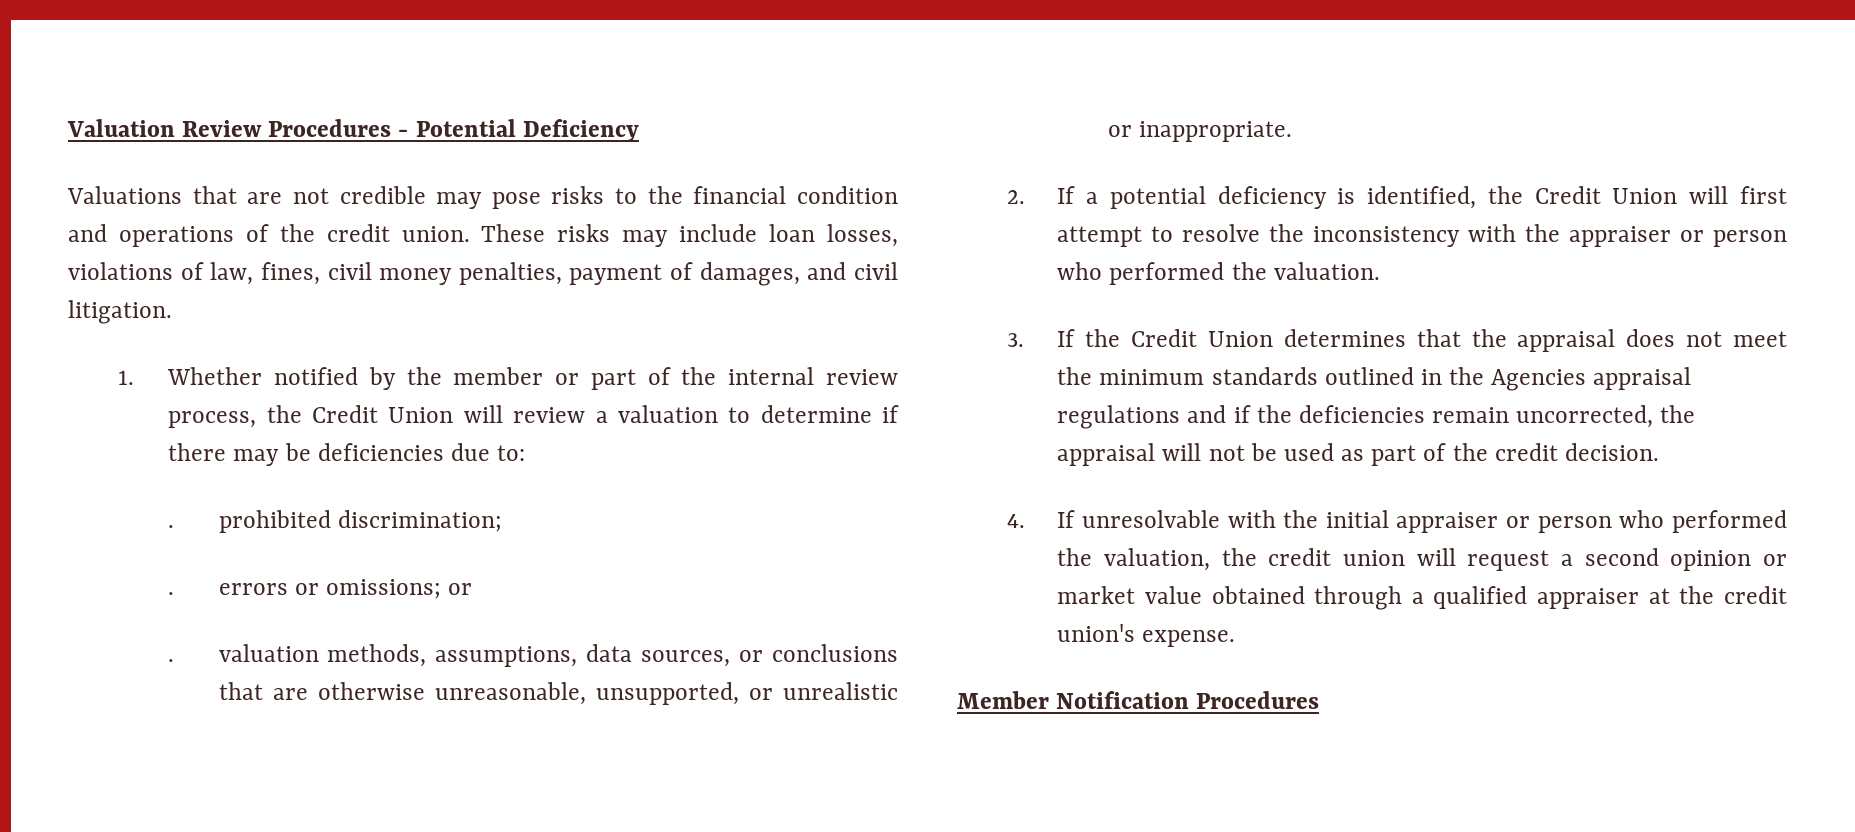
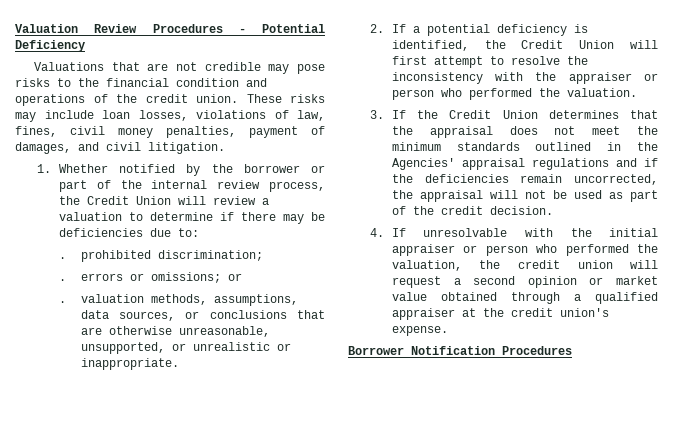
- 1. Whether notified by the member or part of the internal review process, the Credit Union will review a valuation to determine if there may be deficiencies due to:
+ 1. Whether notified by the borrower or part of the internal review process, the Credit Union will review a valuation to determine if there may be deficiencies due to:
- 3. If the Credit Union determines that the appraisal does not meet the minimum standards outlined in the Agencies appraisal regulations and if the deficiencies remain uncorrected, the appraisal will not be used as part of the credit decision.
+ 3. If the Credit Union determines that the appraisal does not meet the minimum standards outlined in the Agencies' appraisal regulations and if the deficiencies remain uncorrected, the appraisal will not be used as part of the credit decision.
- Member Notification Procedures
+ Borrower Notification Procedures

